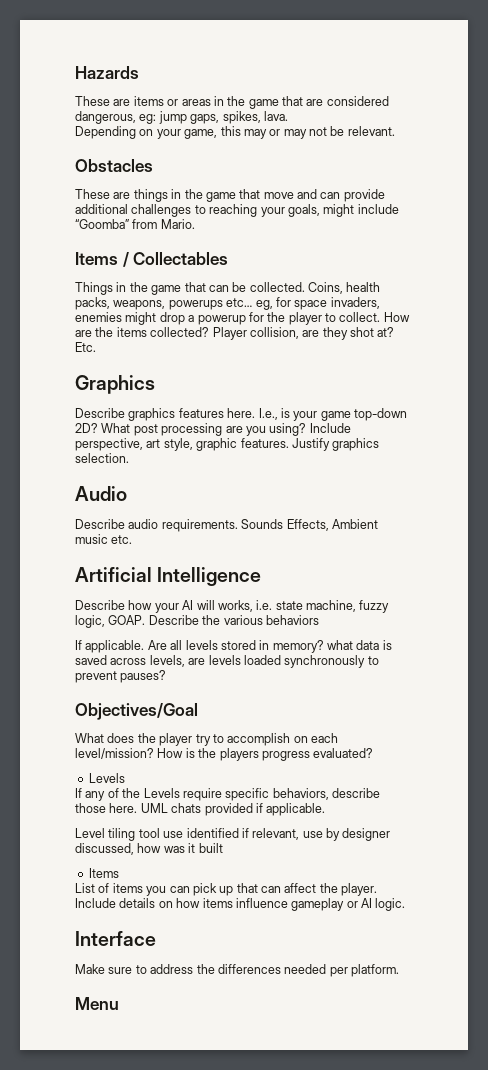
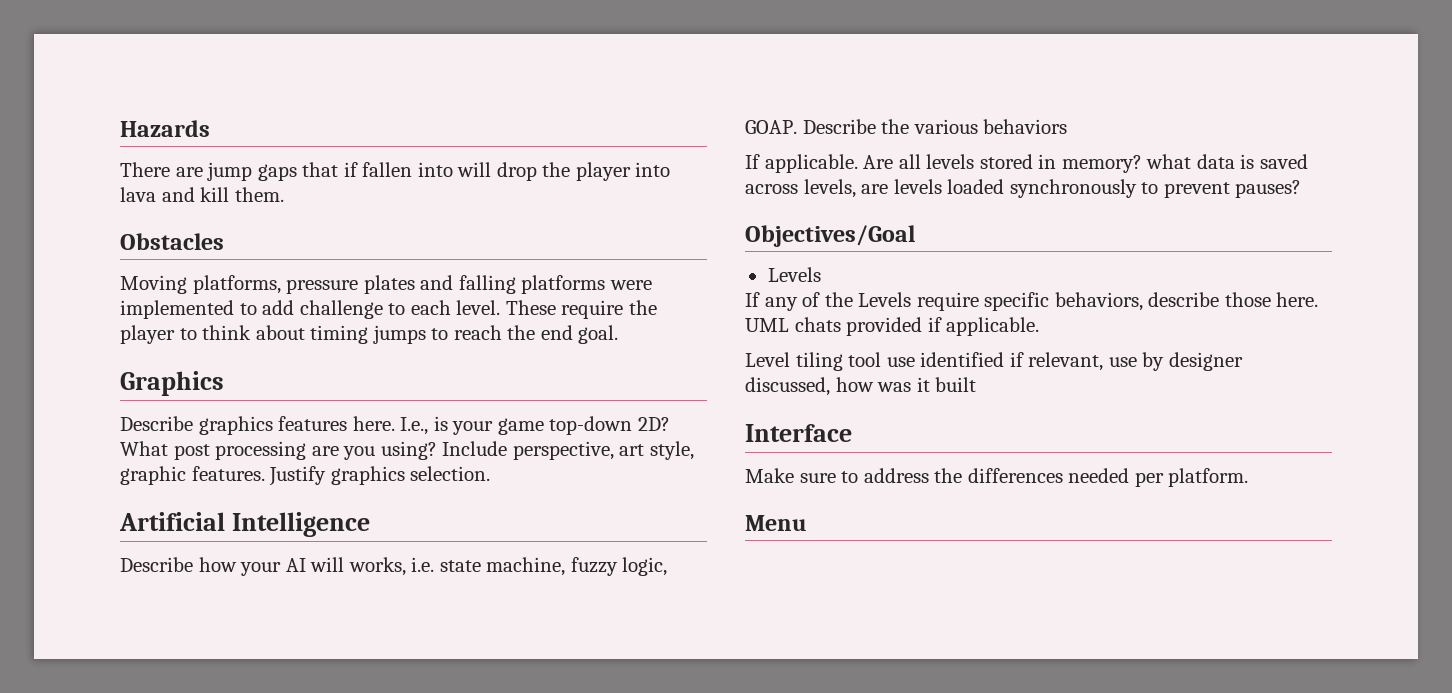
- These are items or areas in the game that are considered dangerous, eg: jump gaps, spikes, lava.
- Depending on your game, this may or may not be relevant.
+ There are jump gaps that if fallen into will drop the player into lava and kill them.
  Obstacles
- These are things in the game that move and can provide additional challenges to reaching your goals, might include “Goomba” from Mario.
- Items / Collectables
- Things in the game that can be collected. Coins, health packs, weapons, powerups etc… eg, for space invaders, enemies might drop a powerup for the player to collect. How are the items collected? Player collision, are they shot at? Etc.
+ Moving platforms, pressure plates and falling platforms were implemented to add challenge to each level. These require the player to think about timing jumps to reach the end goal.
- Audio
- Describe audio requirements. Sounds Effects, Ambient music etc.
- What does the player try to accomplish on each level/mission? How is the players progress evaluated?
  Level tiling tool use identified if relevant, use by designer discussed, how was it built
- Items
- List of items you can pick up that can affect the player. Include details on how items influence gameplay or AI logic.

